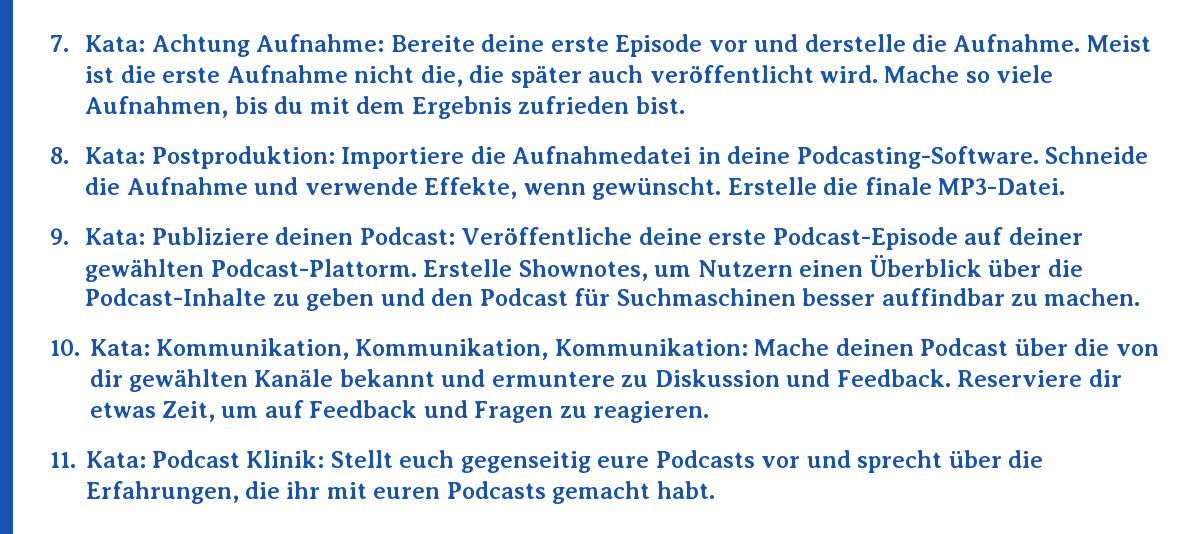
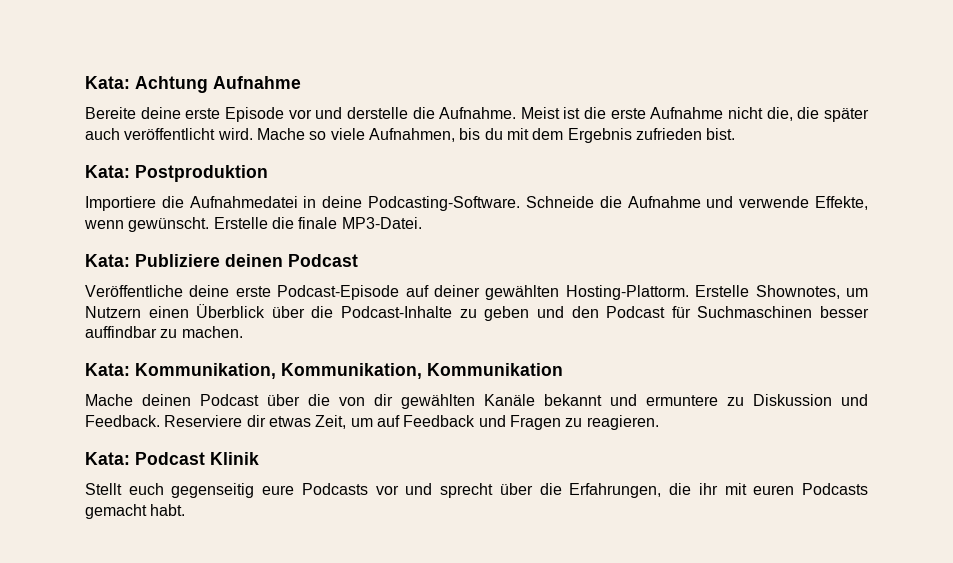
- 7. Kata: Achtung Aufnahme: Bereite deine erste Episode vor und derstelle die Aufnahme.
+ Kata: Achtung Aufnahme
+ Bereite deine erste Episode vor und derstelle die Aufnahme.
- 8. Kata: Postproduktion: Importiere die Aufnahmedatei in deine Podcasting-Software.
+ Kata: Postproduktion
+ Importiere die Aufnahmedatei in deine Podcasting-Software.
- 9. Kata: Publiziere deinen Podcast: Veröffentliche deine erste Podcast-Episode auf deiner gewählten Podcast-Plattorm.
+ Kata: Publiziere deinen Podcast
+ Veröffentliche deine erste Podcast-Episode auf deiner gewählten Hosting-Plattorm.
- 10. Kata: Kommunikation, Kommunikation, Kommunikation: Mache deinen Podcast über die von dir gewählten Kanäle bekannt und ermuntere zu Diskussion und Feedback.
+ Kata: Kommunikation, Kommunikation, Kommunikation
+ Mache deinen Podcast über die von dir gewählten Kanäle bekannt und ermuntere zu Diskussion und Feedback.
- 11. Kata: Podcast Klinik: Stellt euch gegenseitig eure Podcasts vor und sprecht über die Erfahrungen, die ihr mit euren Podcasts gemacht habt.
+ Kata: Podcast Klinik
+ Stellt euch gegenseitig eure Podcasts vor und sprecht über die Erfahrungen, die ihr mit euren Podcasts gemacht habt.

